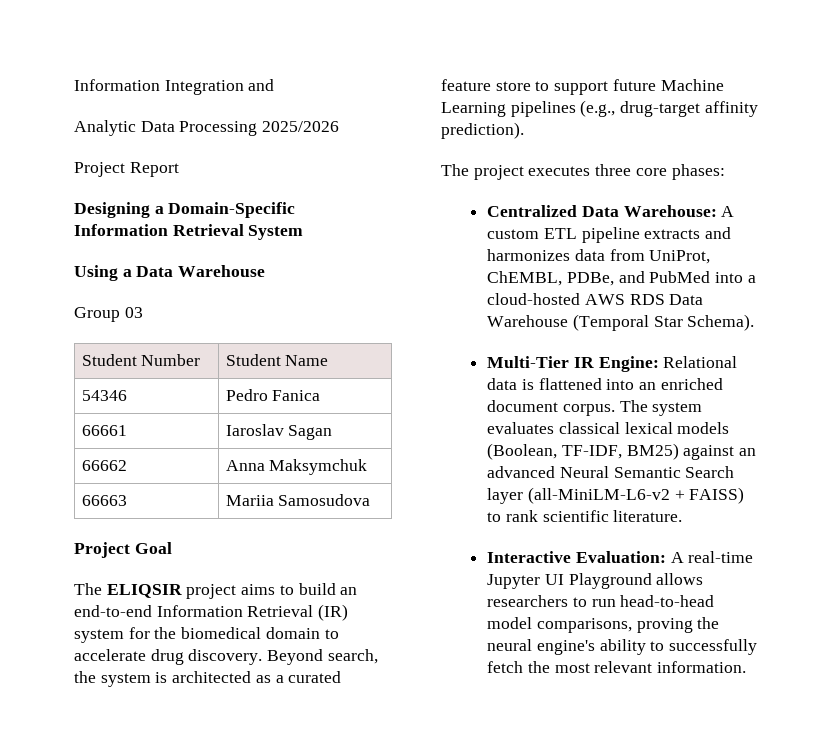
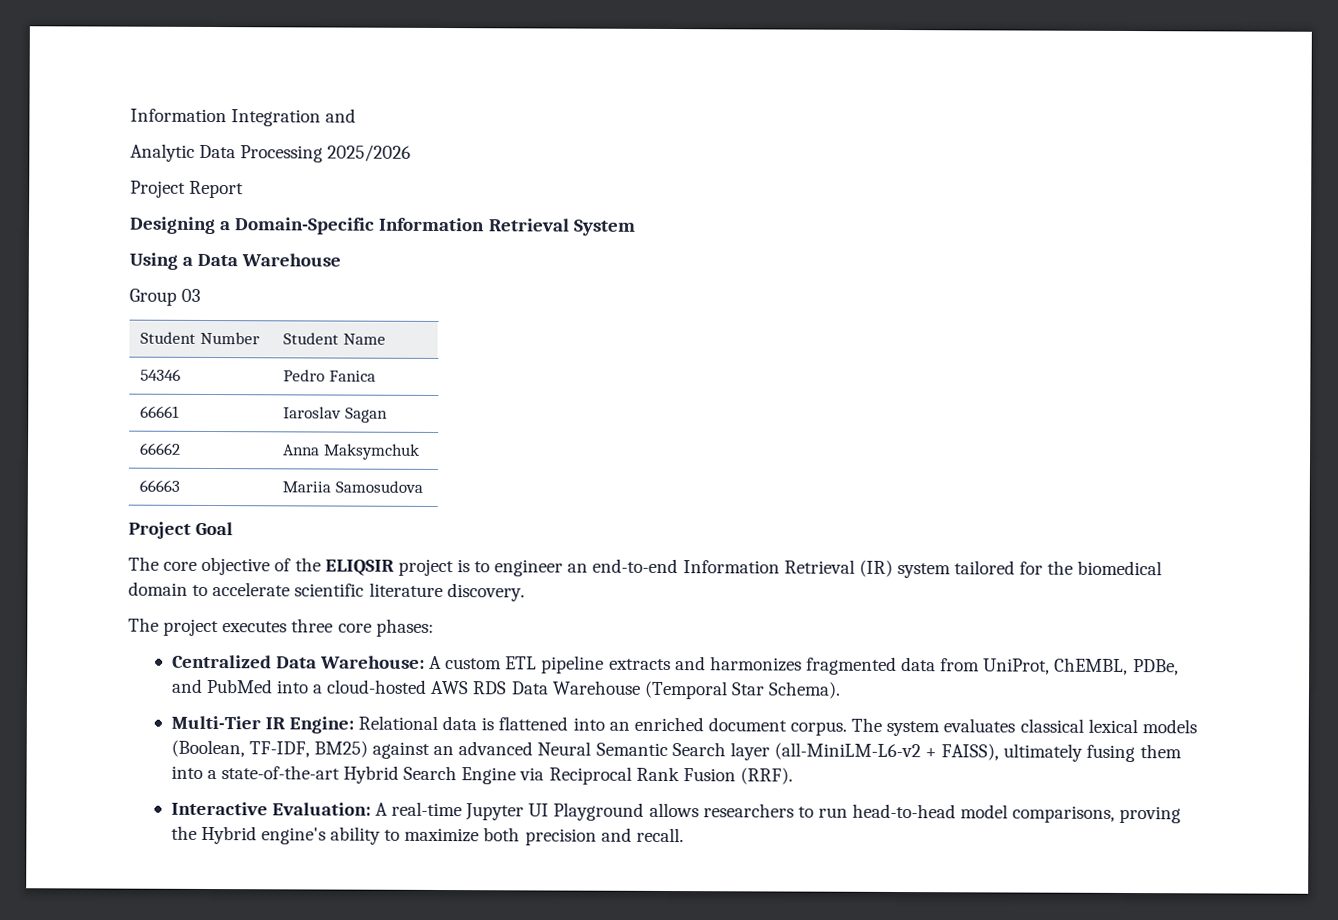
- The ELIQSIR project aims to build an end-to-end Information Retrieval (IR) system for the biomedical domain to accelerate drug discovery. Beyond search, the system is architected as a curated feature store to support future Machine Learning pipelines (e.g., drug-target affinity prediction).
+ The core objective of the ELIQSIR project is to engineer an end-to-end Information Retrieval (IR) system tailored for the biomedical domain to accelerate scientific literature discovery.
- Centralized Data Warehouse: A custom ETL pipeline extracts and harmonizes data from UniProt, ChEMBL, PDBe, and PubMed into a cloud-hosted AWS RDS Data Warehouse (Temporal Star Schema).
+ Centralized Data Warehouse: A custom ETL pipeline extracts and harmonizes fragmented data from UniProt, ChEMBL, PDBe, and PubMed into a cloud-hosted AWS RDS Data Warehouse (Temporal Star Schema).
- The system evaluates classical lexical models (Boolean, TF-IDF, BM25) against an advanced Neural Semantic Search layer (all-MiniLM-L6-v2 + FAISS) to rank scientific literature.
+ The system evaluates classical lexical models (Boolean, TF-IDF, BM25) against an advanced Neural Semantic Search layer (all-MiniLM-L6-v2 + FAISS), ultimately fusing them into a state-of-the-art Hybrid Search Engine via Reciprocal Rank Fusion (RRF).
- Interactive Evaluation: A real-time Jupyter UI Playground allows researchers to run head-to-head model comparisons, proving the neural engine's ability to successfully fetch the most relevant information.
+ Interactive Evaluation: A real-time Jupyter UI Playground allows researchers to run head-to-head model comparisons, proving the Hybrid engine's ability to maximize both precision and recall.

